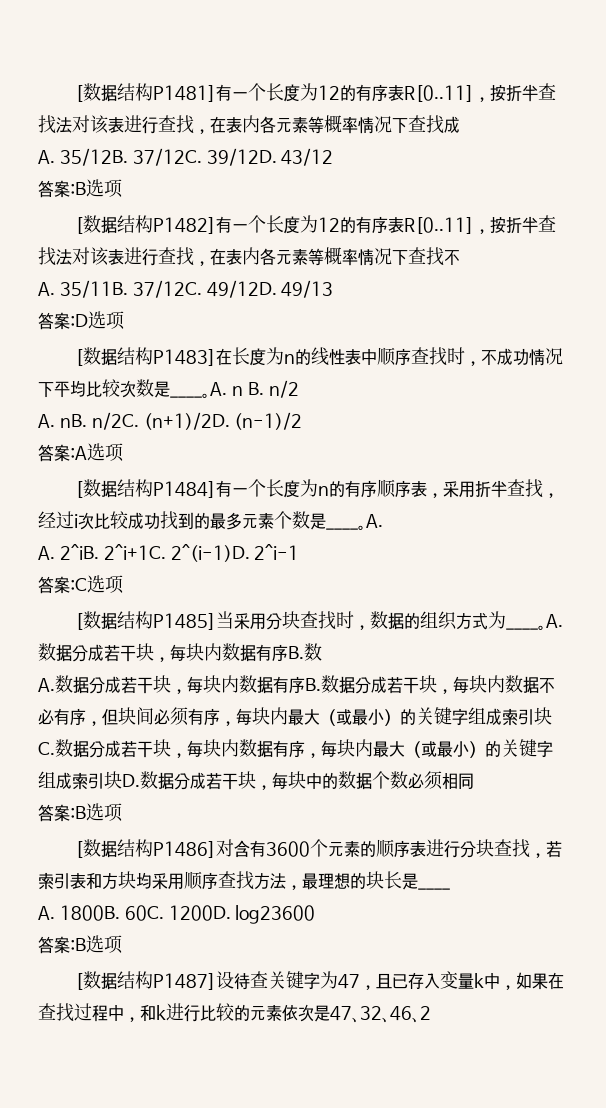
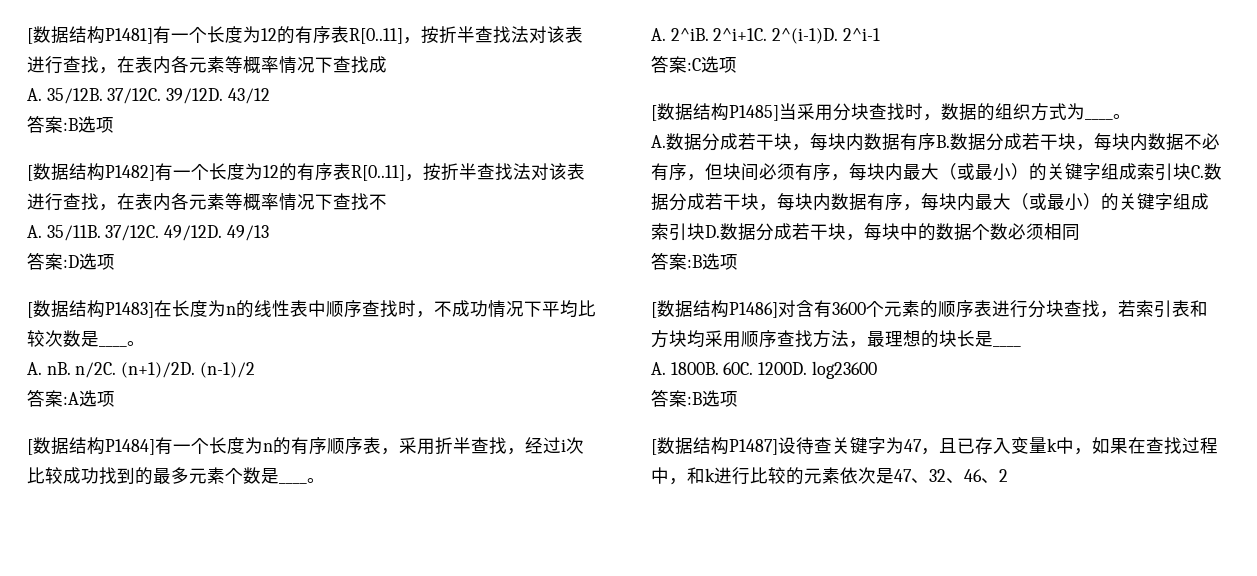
- A. n B. n/2
- [数据结构P1484]有一个长度为n的有序顺序表，采用折半查找，经过i次比较成功找到的最多元素个数是____。A.
+ [数据结构P1484]有一个长度为n的有序顺序表，采用折半查找，经过i次比较成功找到的最多元素个数是____。
- [数据结构P1485]当采用分块查找时，数据的组织方式为____。A.数据分成若干块，每块内数据有序B.数
+ [数据结构P1485]当采用分块查找时，数据的组织方式为____。

